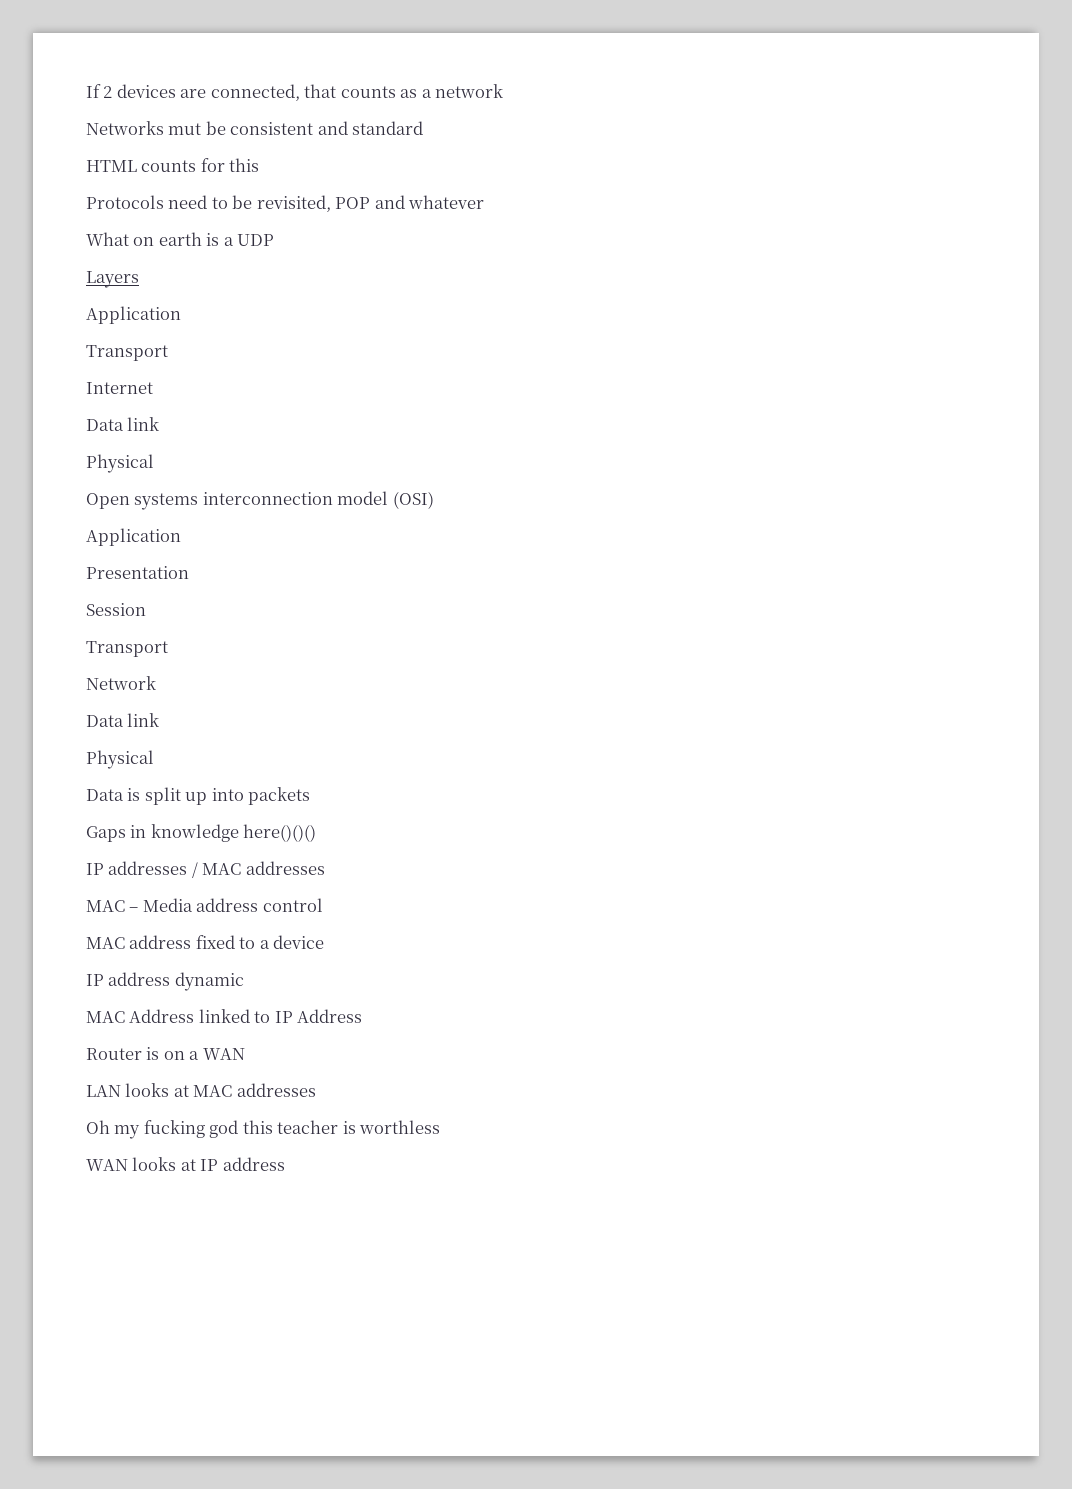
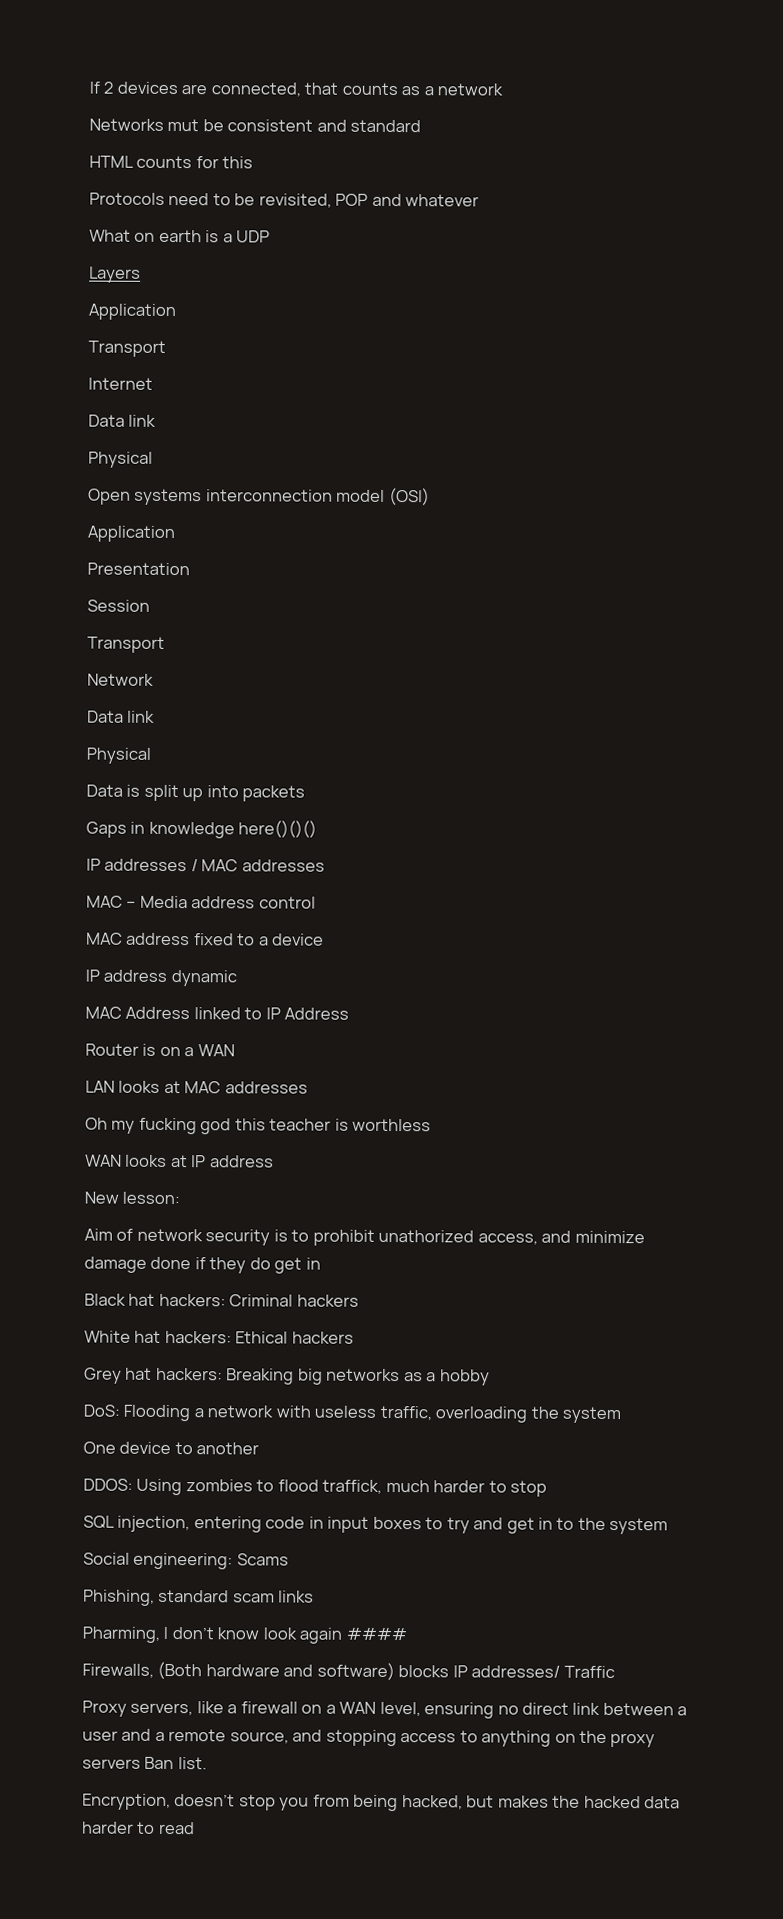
+ New lesson:
+ Aim of network security is to prohibit unathorized access, and minimize damage done if they do get in
+ Black hat hackers: Criminal hackers
+ White hat hackers: Ethical hackers
+ Grey hat hackers: Breaking big networks as a hobby
+ DoS: Flooding a network with useless traffic, overloading the system
+ One device to another
+ DDOS: Using zombies to flood traffick, much harder to stop
+ SQL injection, entering code in input boxes to try and get in to the system
+ Social engineering: Scams
+ Phishing, standard scam links
+ Pharming, I don’t know look again ####
+ Firewalls, (Both hardware and software) blocks IP addresses/ Traffic
+ Proxy servers, like a firewall on a WAN level, ensuring no direct link between a user and a remote source, and stopping access to anything on the proxy servers Ban list.
+ Encryption, doesn’t stop you from being hacked, but makes the hacked data harder to read

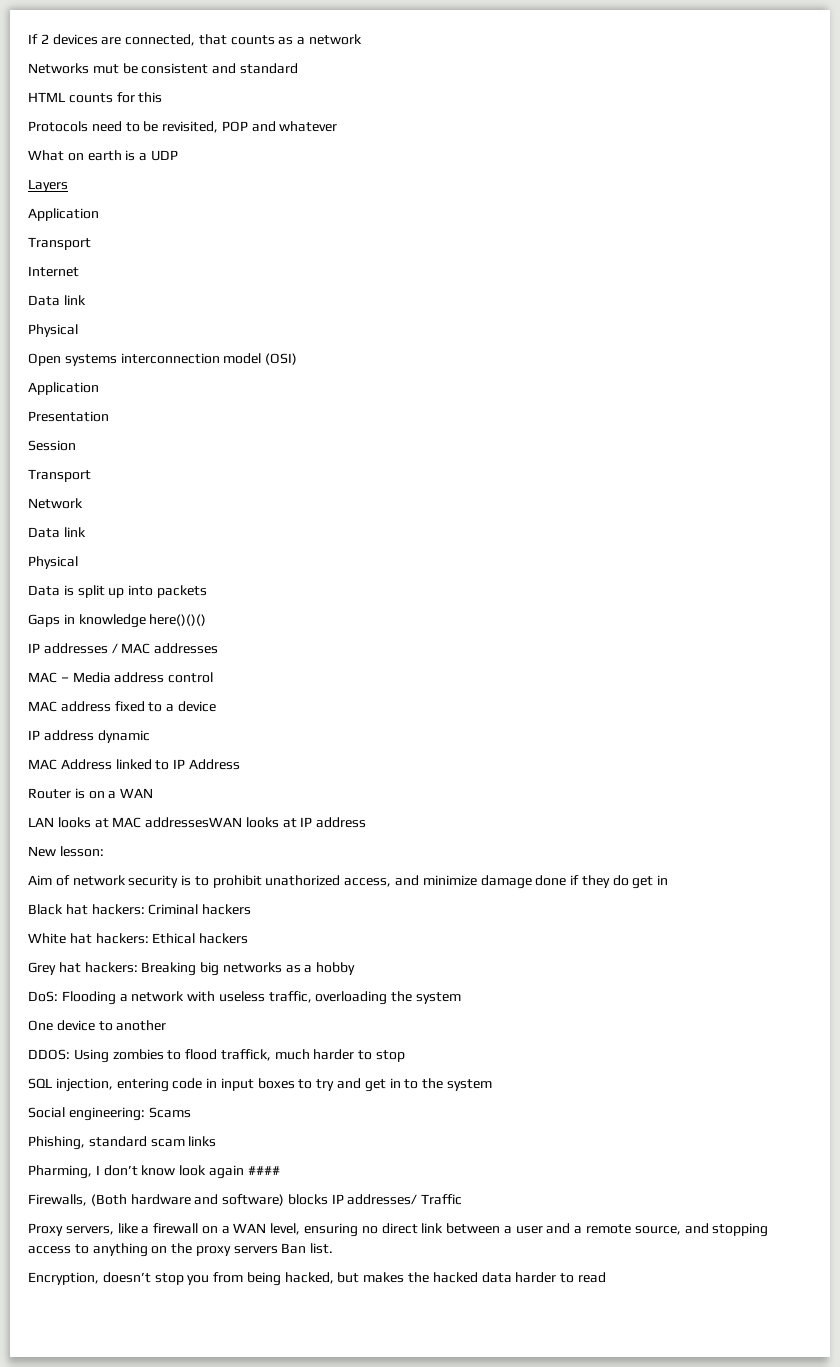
- LAN looks at MAC addresses
- Oh my fucking god this teacher is worthless
- WAN looks at IP address
+ LAN looks at MAC addressesWAN looks at IP address

